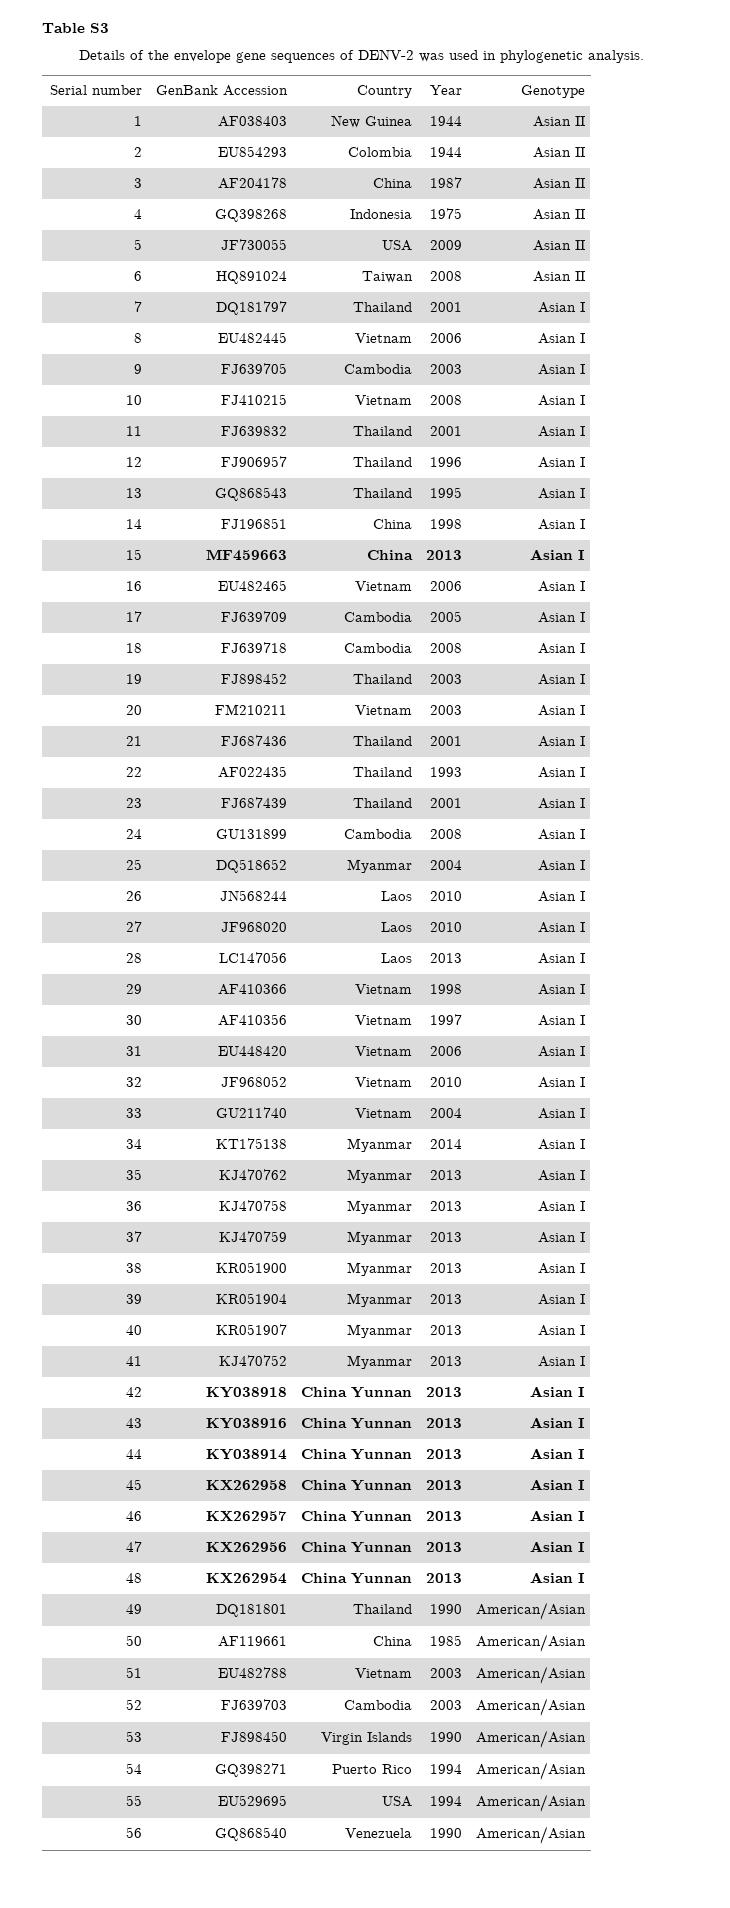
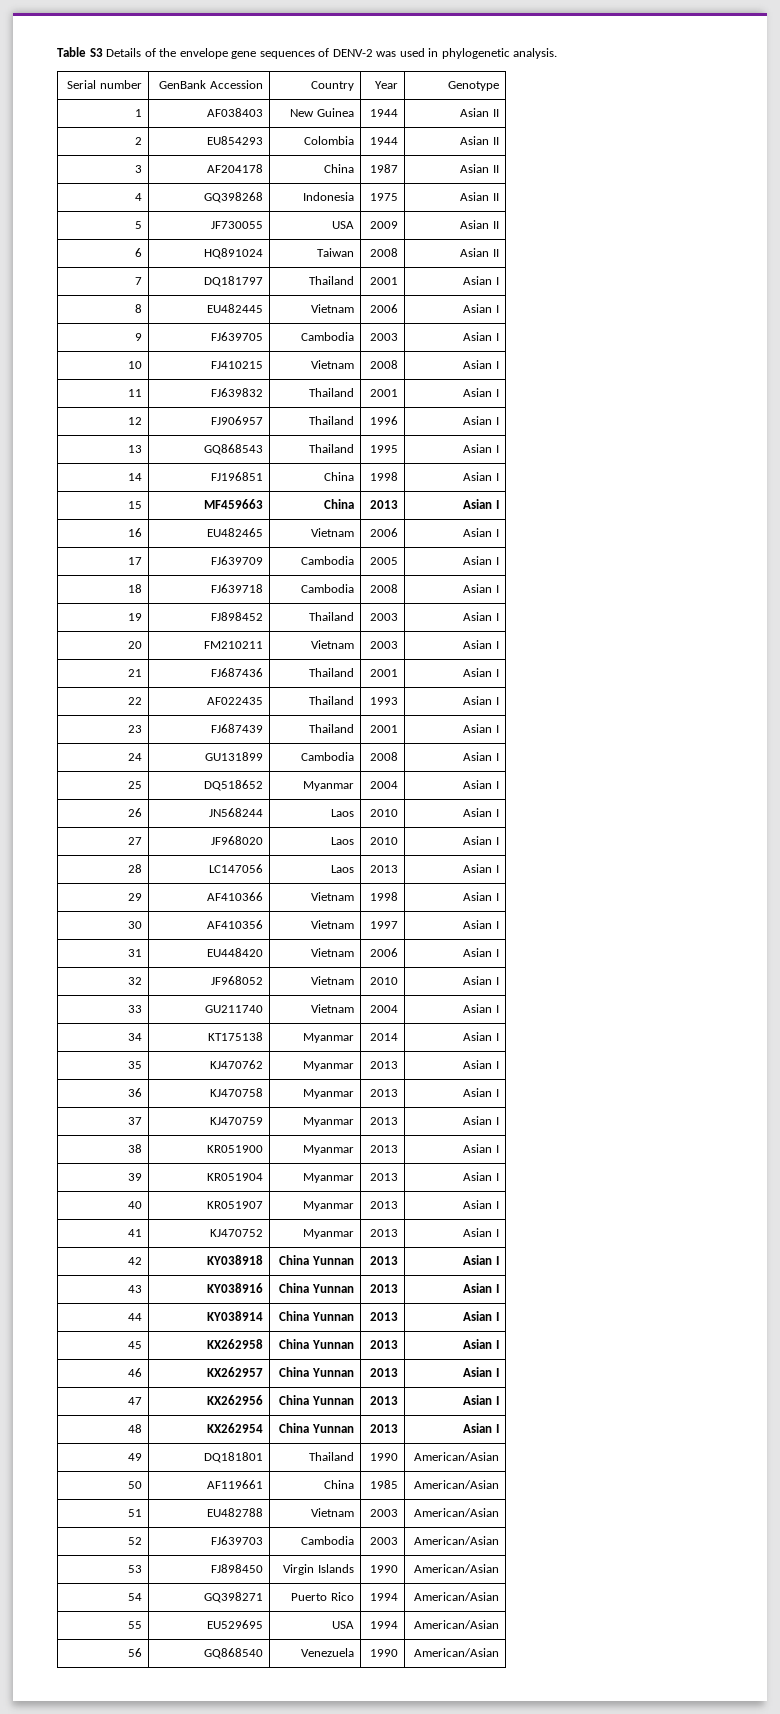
- Table S3
- Details of the envelope gene sequences of DENV-2 was used in phylogenetic analysis.
+ Table S3 Details of the envelope gene sequences of DENV-2 was used in phylogenetic analysis.

